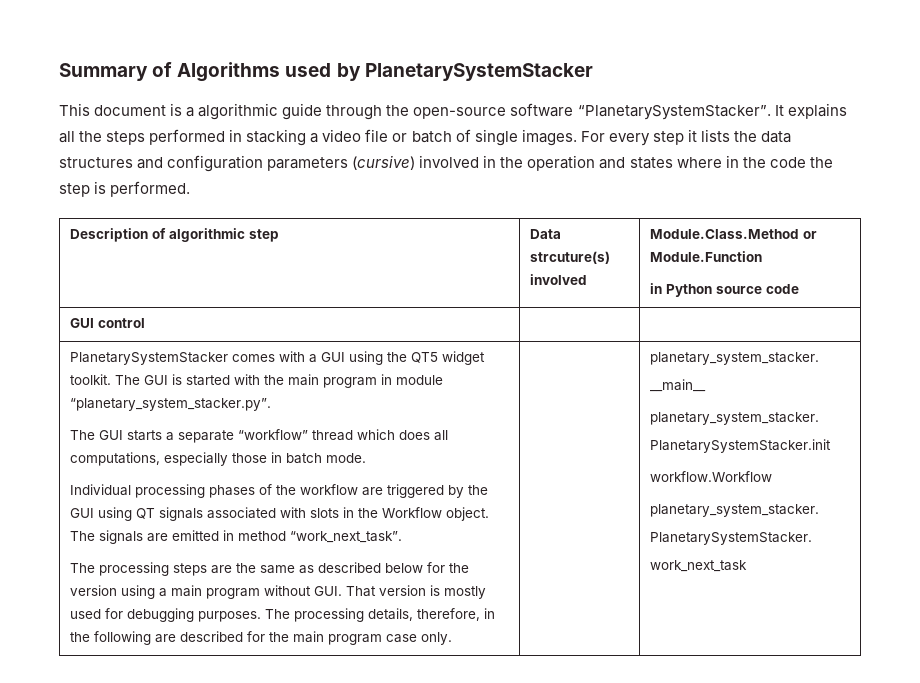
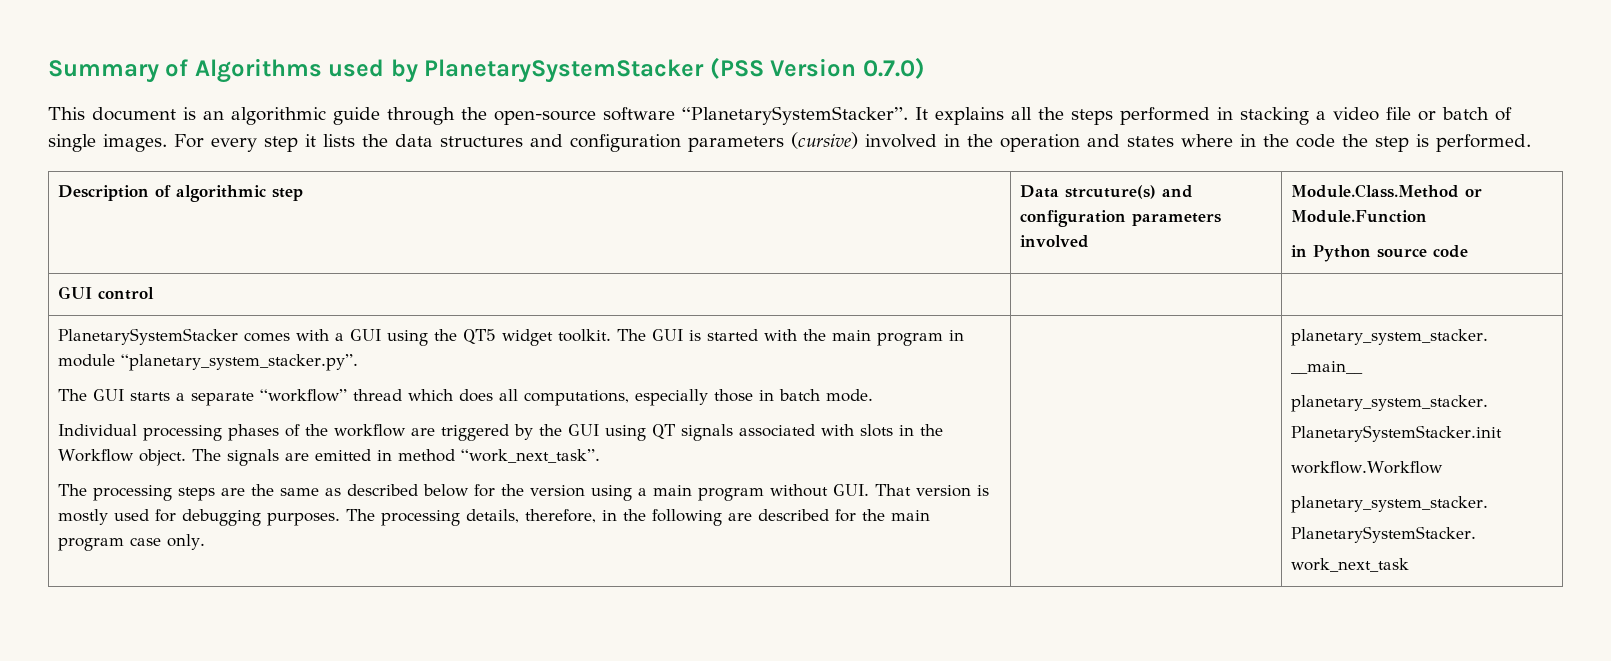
- Summary of Algorithms used by PlanetarySystemStacker
+ Summary of Algorithms used by PlanetarySystemStacker (PSS Version 0.7.0)
- This document is a algorithmic guide through the open-source software “PlanetarySystemStacker”.
+ This document is an algorithmic guide through the open-source software “PlanetarySystemStacker”.
- Description of algorithmic step | Data strcuture(s) involved | Module.Class.Method or Module.Function
+ Description of algorithmic step | Data strcuture(s) and configuration parameters involved | Module.Class.Method or Module.Function

